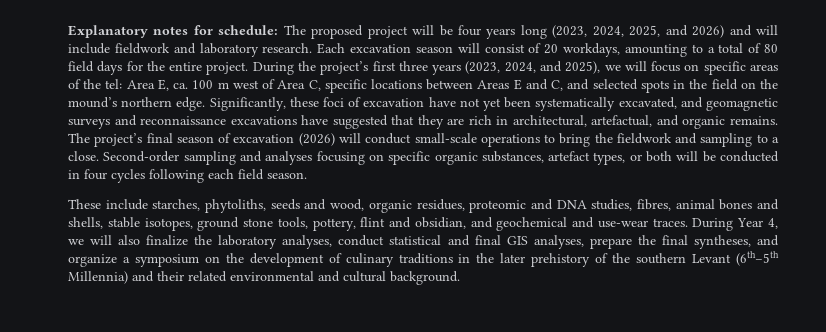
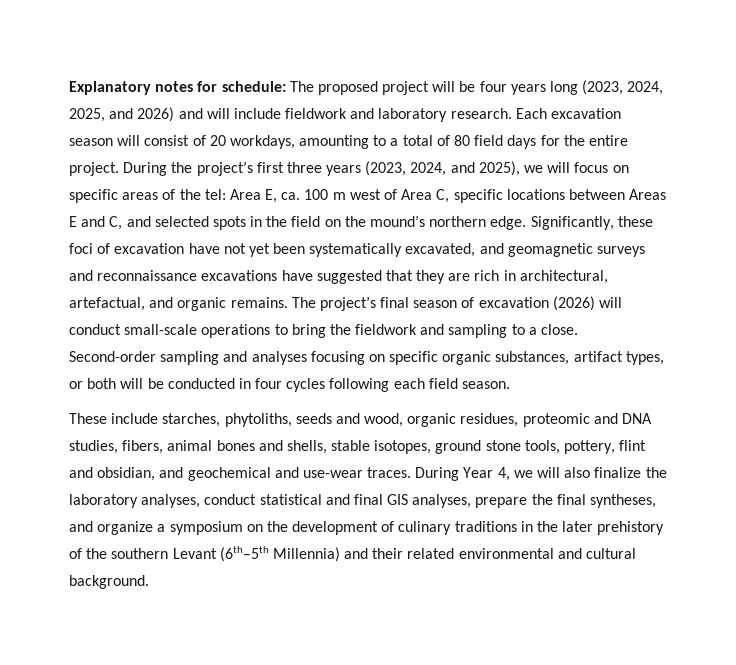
- Second-order sampling and analyses focusing on specific organic substances, artefact types, or both will be conducted in four cycles following each field season.
+ Second-order sampling and analyses focusing on specific organic substances, artifact types, or both will be conducted in four cycles following each field season.
- These include starches, phytoliths, seeds and wood, organic residues, proteomic and DNA studies, fibres, animal bones and shells, stable isotopes, ground stone tools, pottery, flint and obsidian, and geochemical and use-wear traces.
+ These include starches, phytoliths, seeds and wood, organic residues, proteomic and DNA studies, fibers, animal bones and shells, stable isotopes, ground stone tools, pottery, flint and obsidian, and geochemical and use-wear traces.

